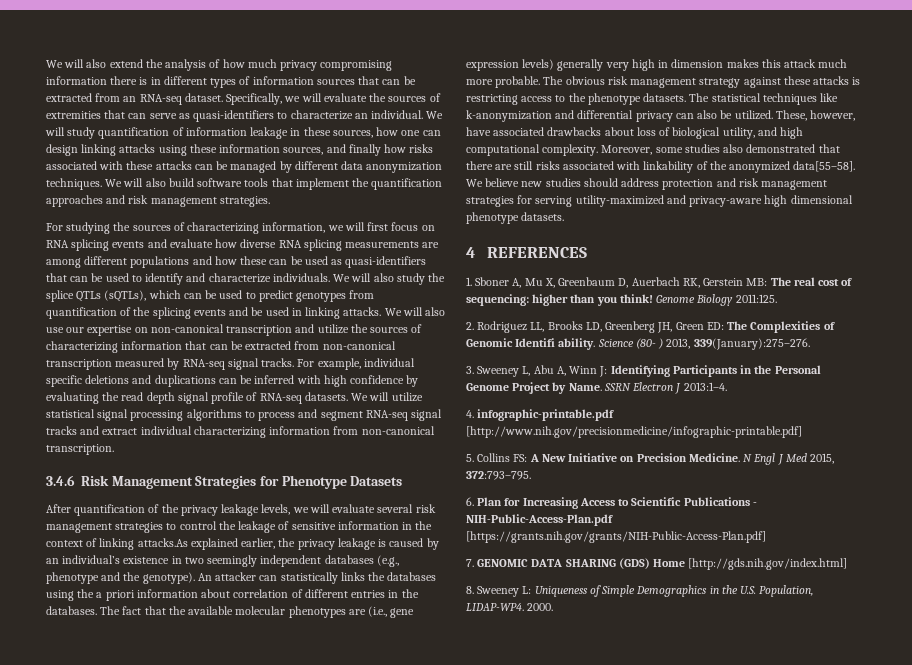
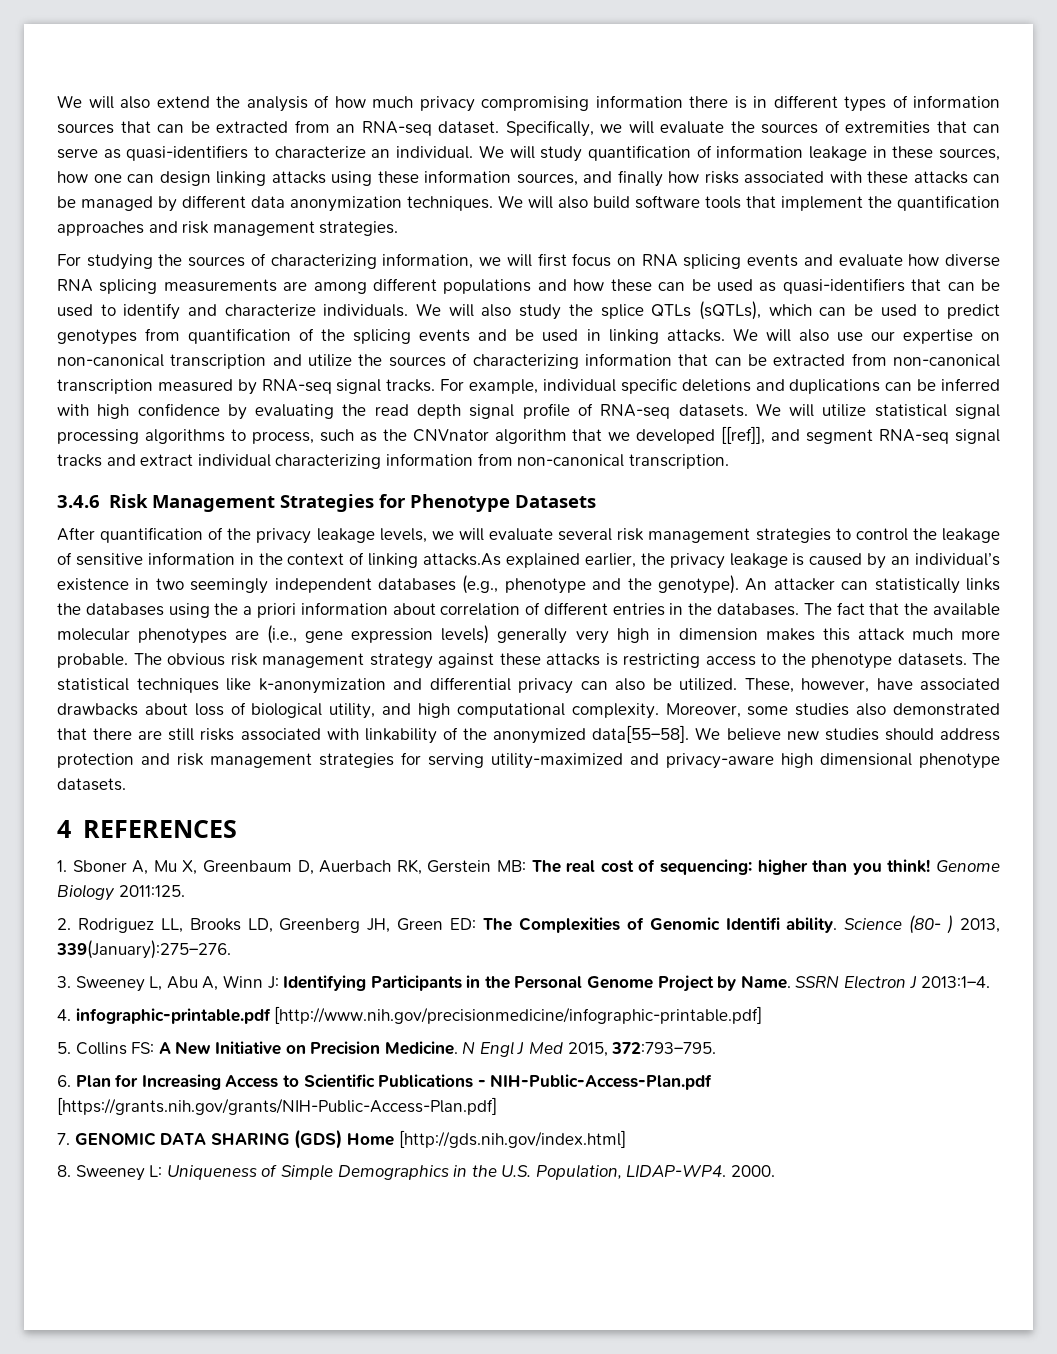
- We will utilize statistical signal processing algorithms to process and segment RNA-seq signal tracks and extract individual characterizing information from non-canonical transcription.
+ We will utilize statistical signal processing algorithms to process, such as the CNVnator algorithm that we developed [[ref]], and segment RNA-seq signal tracks and extract individual characterizing information from non-canonical transcription.

